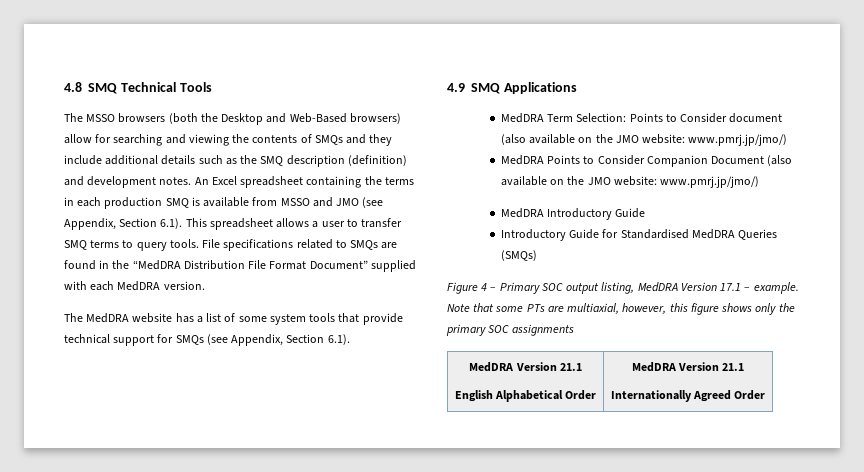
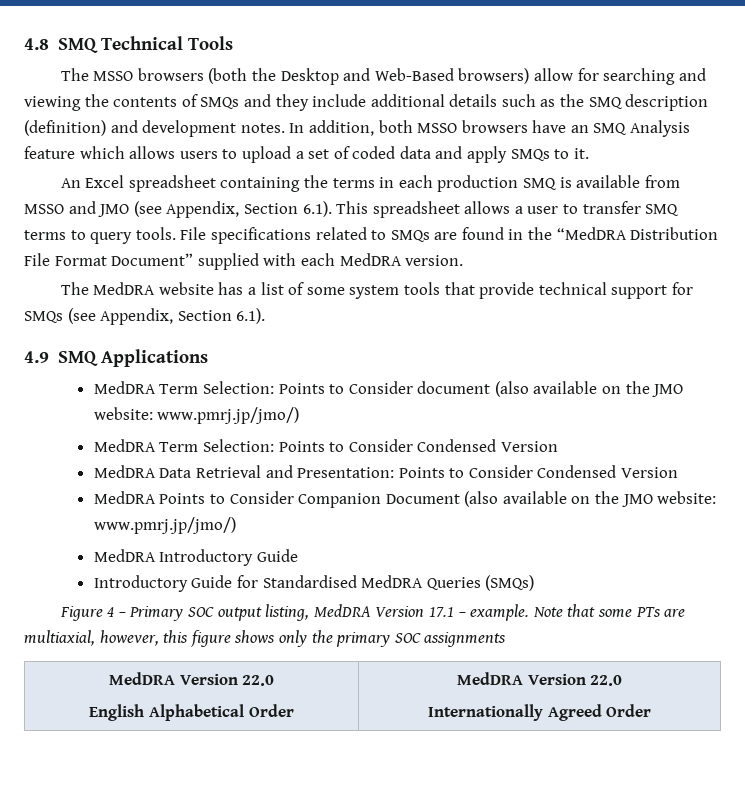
- The MSSO browsers (both the Desktop and Web-Based browsers) allow for searching and viewing the contents of SMQs and they include additional details such as the SMQ description (definition) and development notes. An Excel spreadsheet containing the terms in each production SMQ is available from MSSO and JMO (see Appendix, Section 6.1). This spreadsheet allows a user to transfer SMQ terms to query tools.
+ The MSSO browsers (both the Desktop and Web-Based browsers) allow for searching and viewing the contents of SMQs and they include additional details such as the SMQ description (definition) and development notes. In addition, both MSSO browsers have an SMQ Analysis feature which allows users to upload a set of coded data and apply SMQs to it.
+ An Excel spreadsheet containing the terms in each production SMQ is available from MSSO and JMO (see Appendix, Section 6.1). This spreadsheet allows a user to transfer SMQ terms to query tools.
+ MedDRA Term Selection: Points to Consider Condensed Version
+ MedDRA Data Retrieval and Presentation: Points to Consider Condensed Version
  Note that some PTs are multiaxial, however, this figure shows only the primary SOC assignments
- MedDRA Version 21.1
- English Alphabetical Order | MedDRA Version 21.1
+ MedDRA Version 22.0
+ English Alphabetical Order | MedDRA Version 22.0

